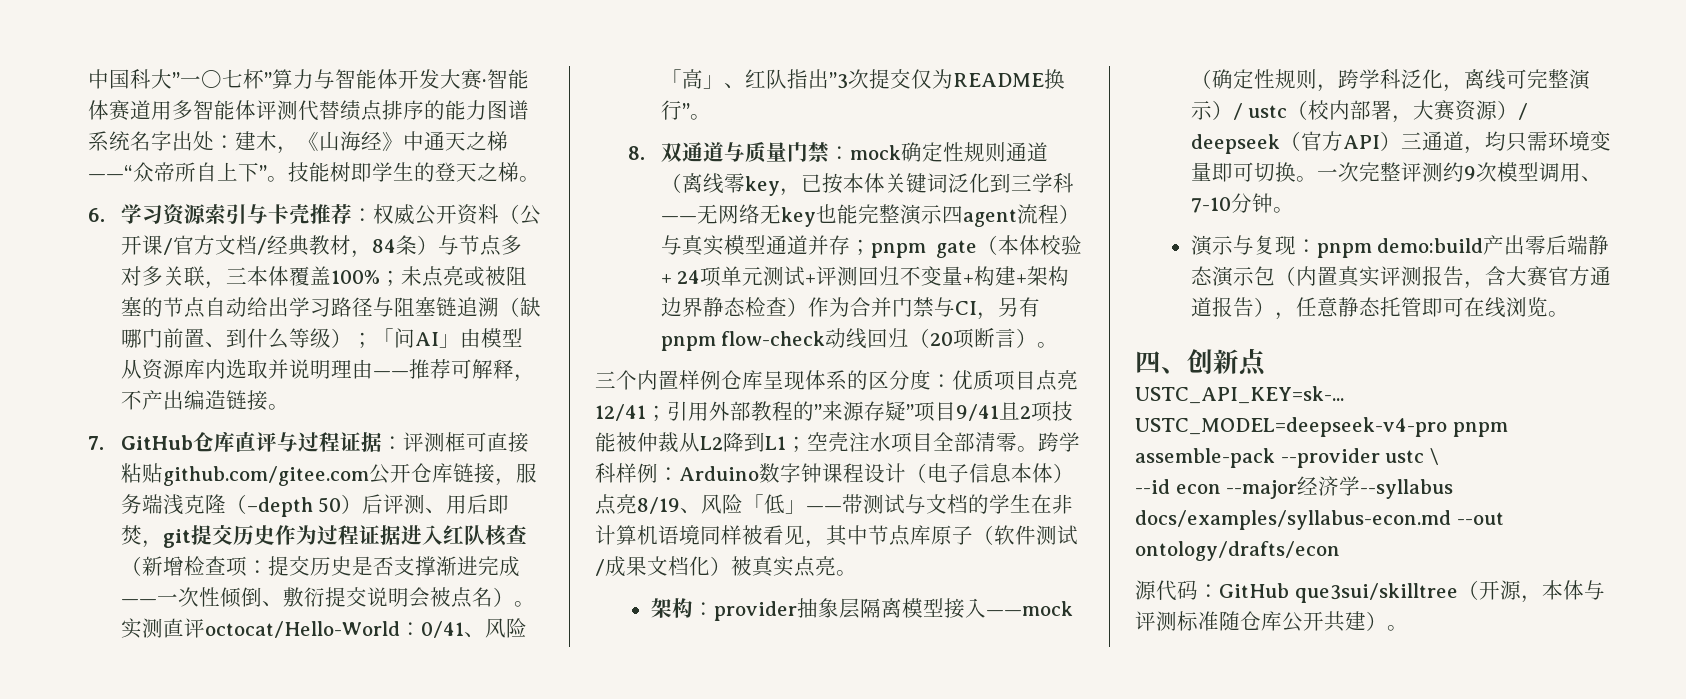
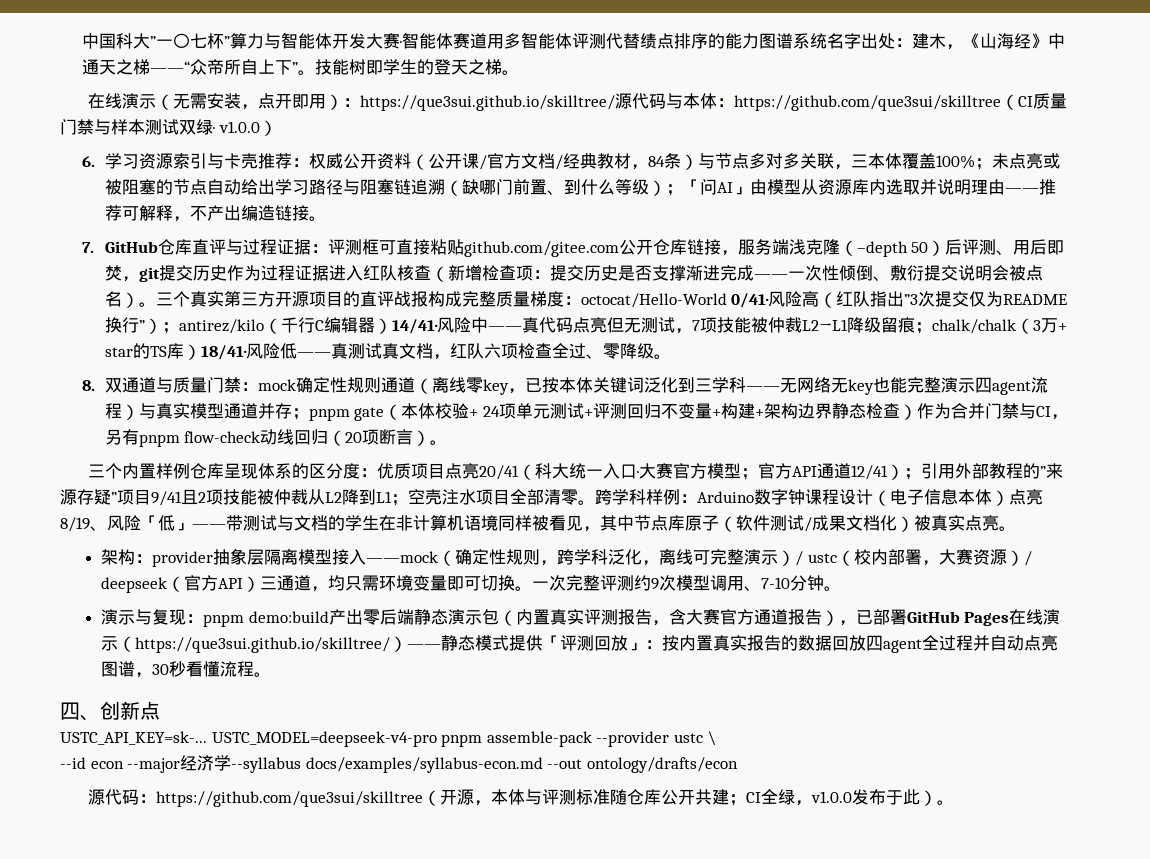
+ 在线演示（无需安装，点开即用）：https://que3sui.github.io/skilltree/源代码与本体：https://github.com/que3sui/skilltree（CI质量门禁与样本测试双绿· v1.0.0）
- 实测直评octocat/Hello-World：0/41、风险「高」、红队指出”3次提交仅为README换行”。
+ 三个真实第三方开源项目的直评战报构成完整质量梯度：octocat/Hello-World 0/41·风险高（红队指出”3次提交仅为README换行”）；antirez/kilo（千行C编辑器）14/41·风险中——真代码点亮但无测试，7项技能被仲裁L2→L1降级留痕；chalk/chalk（3万+ star的TS库）18/41·风险低——真测试真文档，红队六项检查全过、零降级。
- 三个内置样例仓库呈现体系的区分度：优质项目点亮12/41；引用外部教程的”来源存疑”项目9/41且2项技能被仲裁从L2降到L1；空壳注水项目全部清零。
+ 三个内置样例仓库呈现体系的区分度：优质项目点亮20/41（科大统一入口·大赛官方模型；官方API通道12/41）；引用外部教程的”来源存疑”项目9/41且2项技能被仲裁从L2降到L1；空壳注水项目全部清零。
- 演示与复现：pnpm demo:build产出零后端静态演示包（内置真实评测报告，含大赛官方通道报告），任意静态托管即可在线浏览。
+ 演示与复现：pnpm demo:build产出零后端静态演示包（内置真实评测报告，含大赛官方通道报告），已部署GitHub Pages在线演示（https://que3sui.github.io/skilltree/）——静态模式提供「评测回放」：按内置真实报告的数据回放四agent全过程并自动点亮图谱，30秒看懂流程。
- 源代码：GitHub que3sui/skilltree（开源，本体与评测标准随仓库公开共建）。
+ 源代码：https://github.com/que3sui/skilltree（开源，本体与评测标准随仓库公开共建；CI全绿，v1.0.0发布于此）。

